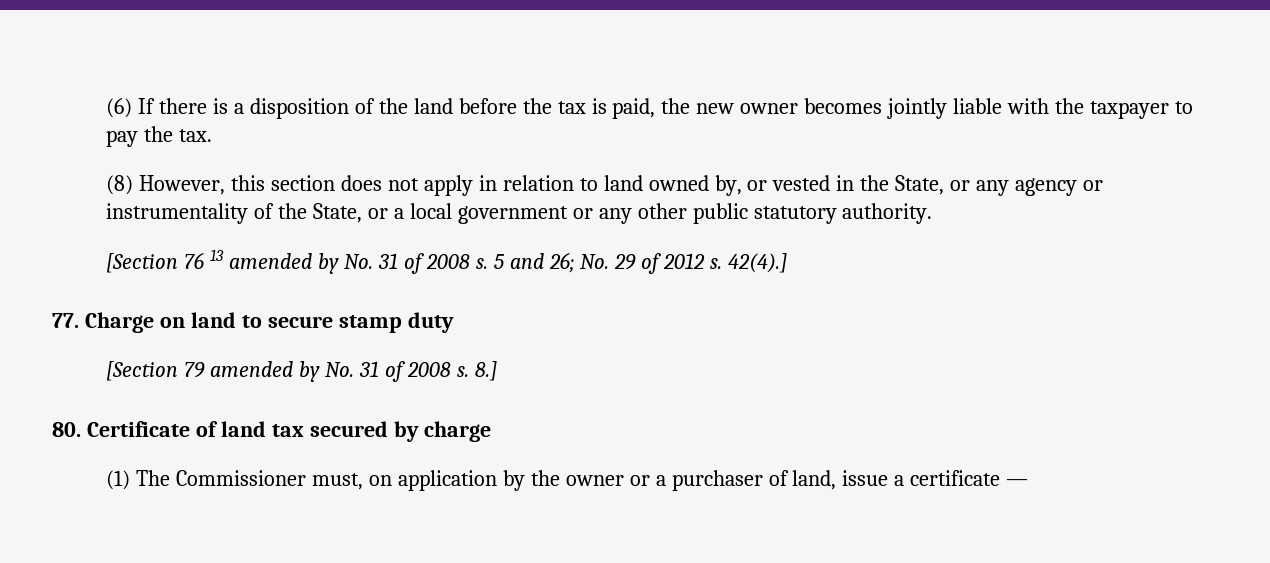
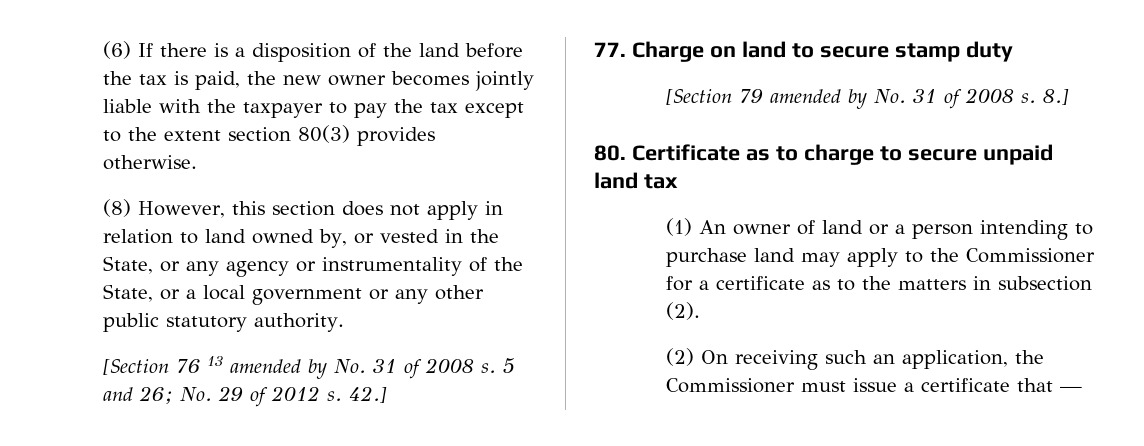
- (6) If there is a disposition of the land before the tax is paid, the new owner becomes jointly liable with the taxpayer to pay the tax.
+ (6) If there is a disposition of the land before the tax is paid, the new owner becomes jointly liable with the taxpayer to pay the tax except to the extent section 80(3) provides otherwise.
- 42(4).]
+ 42.]
- 80. Certificate of land tax secured by charge
- (1) The Commissioner must, on application by the owner or a purchaser of land, issue a certificate —
+ 80. Certificate as to charge to secure unpaid land tax
+ (1) An owner of land or a person intending to purchase land may apply to the Commissioner for a certificate as to the matters in subsection (2).
+ (2) On receiving such an application, the Commissioner must issue a certificate that —

